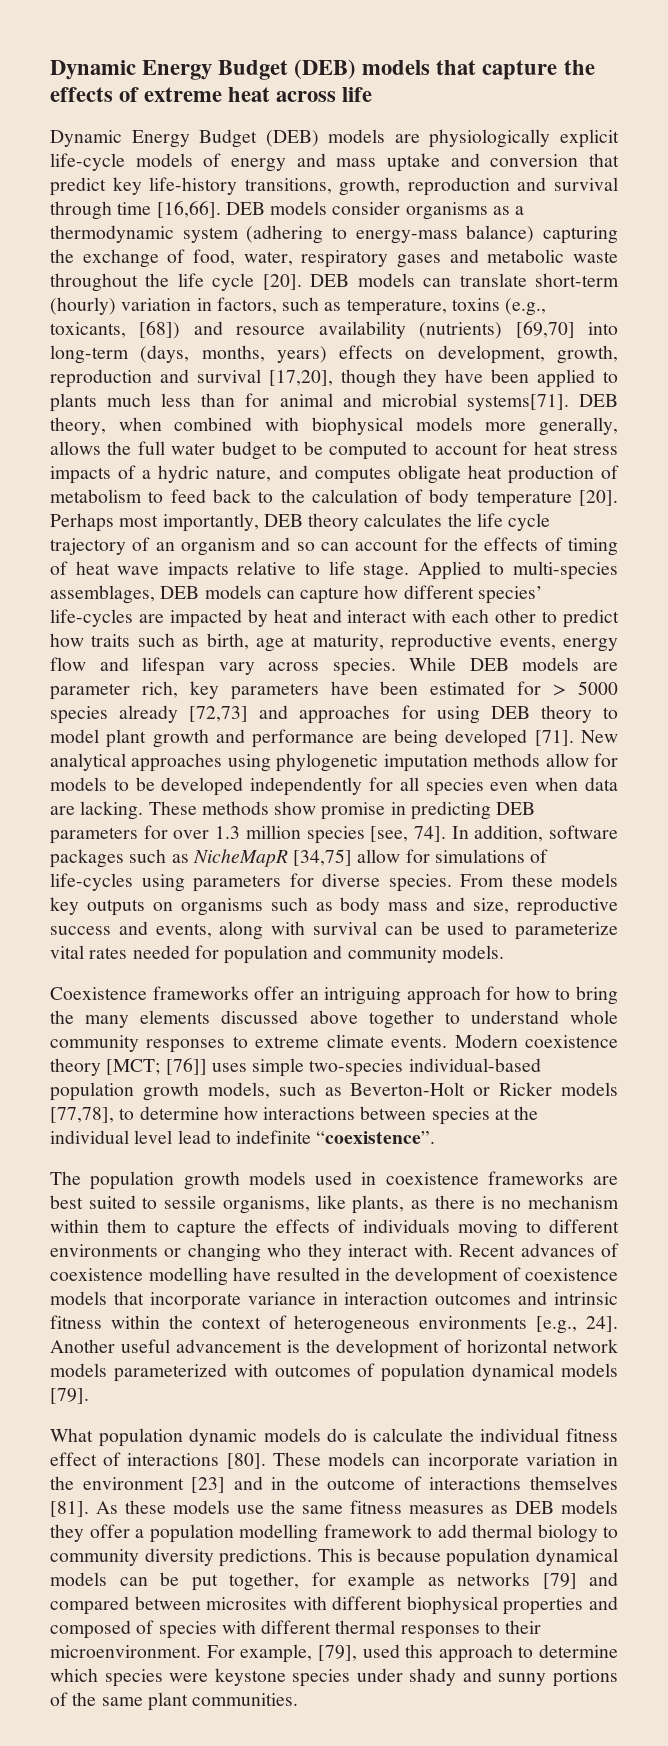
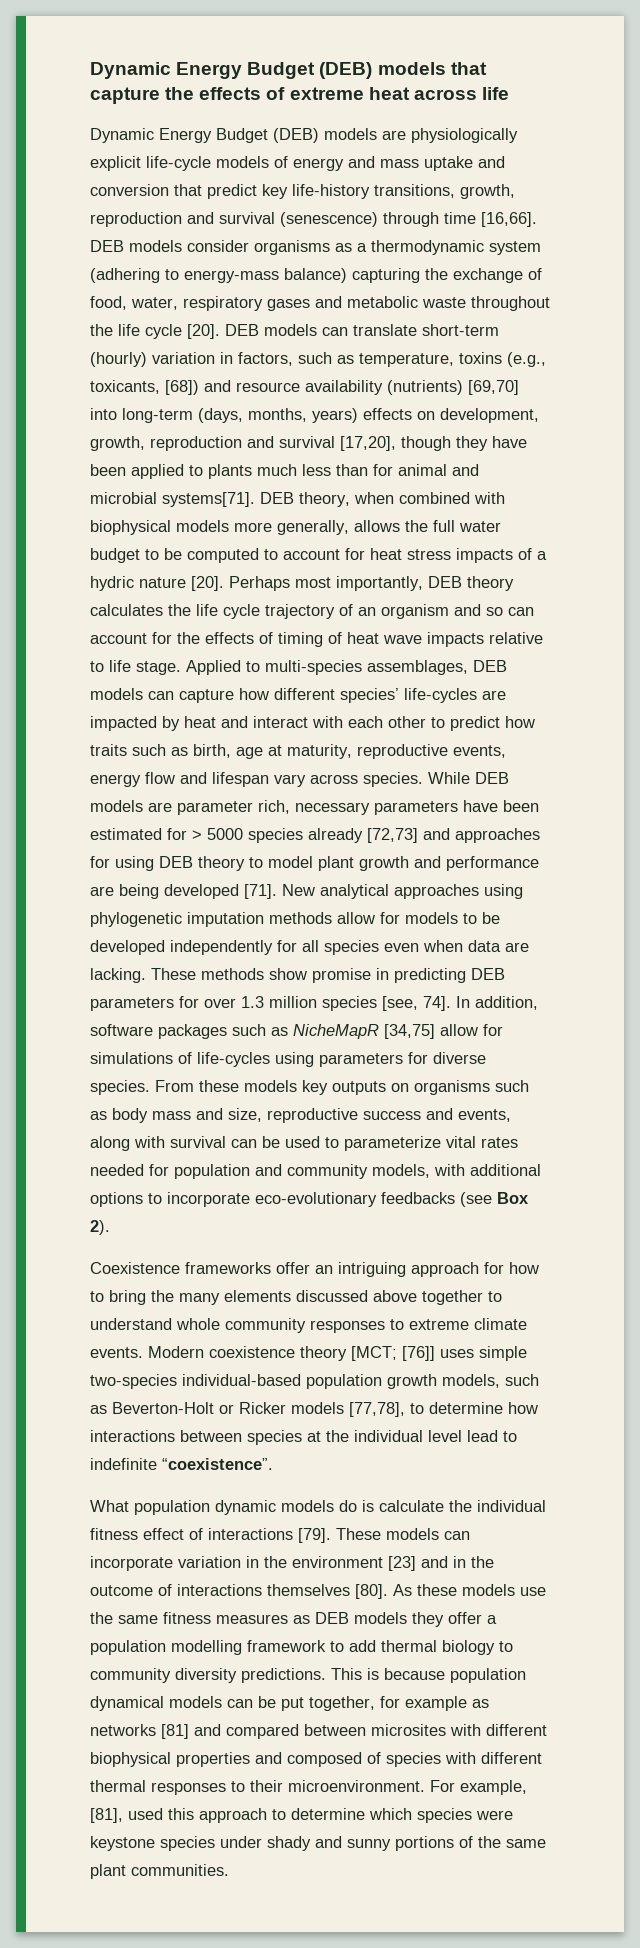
- Dynamic Energy Budget (DEB) models are physiologically explicit life-cycle models of energy and mass uptake and conversion that predict key life-history transitions, growth, reproduction and survival through time [16,66].
+ Dynamic Energy Budget (DEB) models are physiologically explicit life-cycle models of energy and mass uptake and conversion that predict key life-history transitions, growth, reproduction and survival (senescence) through time [16,66].
- DEB theory, when combined with biophysical models more generally, allows the full water budget to be computed to account for heat stress impacts of a hydric nature, and computes obligate heat production of metabolism to feed back to the calculation of body temperature [20].
+ DEB theory, when combined with biophysical models more generally, allows the full water budget to be computed to account for heat stress impacts of a hydric nature [20].
- While DEB models are parameter rich, key parameters have been estimated for > 5000 species already [72,73] and approaches for using DEB theory to model plant growth and performance are being developed [71].
+ While DEB models are parameter rich, necessary parameters have been estimated for > 5000 species already [72,73] and approaches for using DEB theory to model plant growth and performance are being developed [71].
- From these models key outputs on organisms such as body mass and size, reproductive success and events, along with survival can be used to parameterize vital rates needed for population and community models.
+ From these models key outputs on organisms such as body mass and size, reproductive success and events, along with survival can be used to parameterize vital rates needed for population and community models, with additional options to incorporate eco-evolutionary feedbacks (see Box 2).
- The population growth models used in coexistence frameworks are best suited to sessile organisms, like plants, as there is no mechanism within them to capture the effects of individuals moving to different environments or changing who they interact with. Recent advances of coexistence modelling have resulted in the development of coexistence models that incorporate variance in interaction outcomes and intrinsic fitness within the context of heterogeneous environments [e.g., 24]. Another useful advancement is the development of horizontal network models parameterized with outcomes of population dynamical models [79].
- What population dynamic models do is calculate the individual fitness effect of interactions [80].
+ What population dynamic models do is calculate the individual fitness effect of interactions [79].
- These models can incorporate variation in the environment [23] and in the outcome of interactions themselves [81].
+ These models can incorporate variation in the environment [23] and in the outcome of interactions themselves [80].
- This is because population dynamical models can be put together, for example as networks [79] and compared between microsites with different biophysical properties and composed of species with different thermal responses to their microenvironment.
+ This is because population dynamical models can be put together, for example as networks [81] and compared between microsites with different biophysical properties and composed of species with different thermal responses to their microenvironment.
- For example, [79], used this approach to determine which species were keystone species under shady and sunny portions of the same plant communities.
+ For example, [81], used this approach to determine which species were keystone species under shady and sunny portions of the same plant communities.

